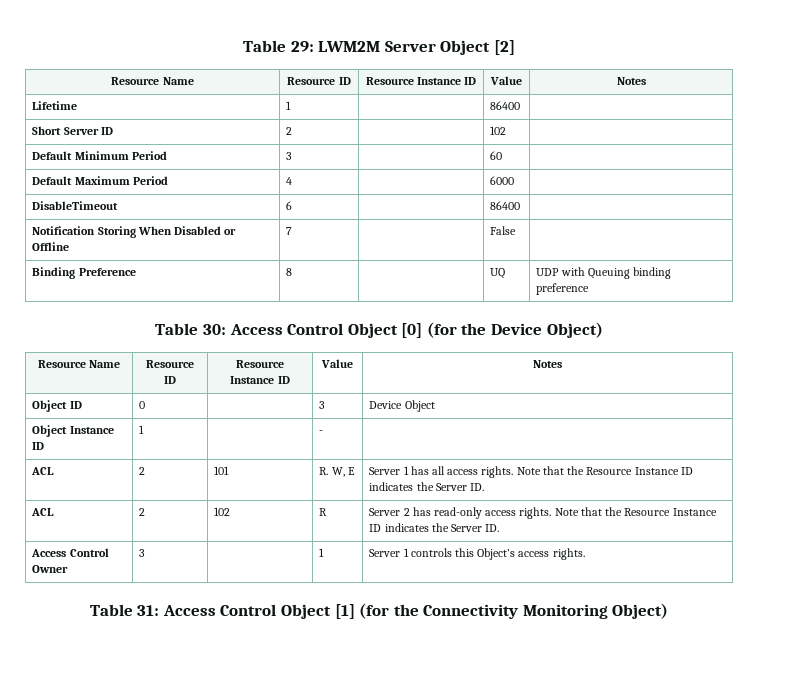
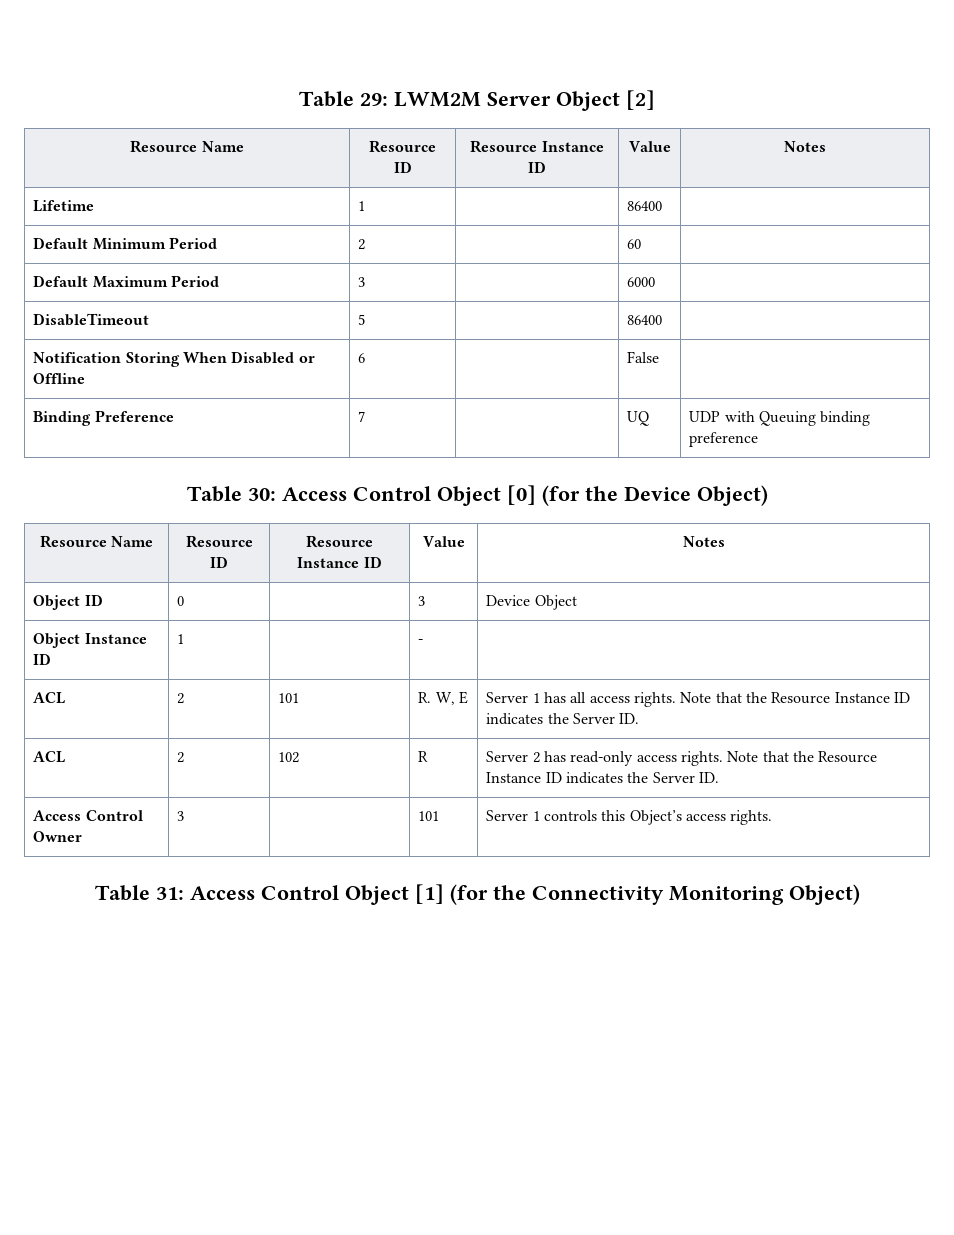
- Short Server ID | 2 | | 102 |
- Default Minimum Period | 3 | | 60 |
+ Default Minimum Period | 2 | | 60 |
- Default Maximum Period | 4 | | 6000 |
+ Default Maximum Period | 3 | | 6000 |
- DisableTimeout | 6 | | 86400 |
+ DisableTimeout | 5 | | 86400 |
- Notification Storing When Disabled or Offline | 7 | | False |
+ Notification Storing When Disabled or Offline | 6 | | False |
- Binding Preference | 8 | | UQ | UDP with Queuing binding preference
+ Binding Preference | 7 | | UQ | UDP with Queuing binding preference
- Access Control Owner | 3 | | 1 | Server 1 controls this Object’s access rights.
+ Access Control Owner | 3 | | 101 | Server 1 controls this Object’s access rights.

